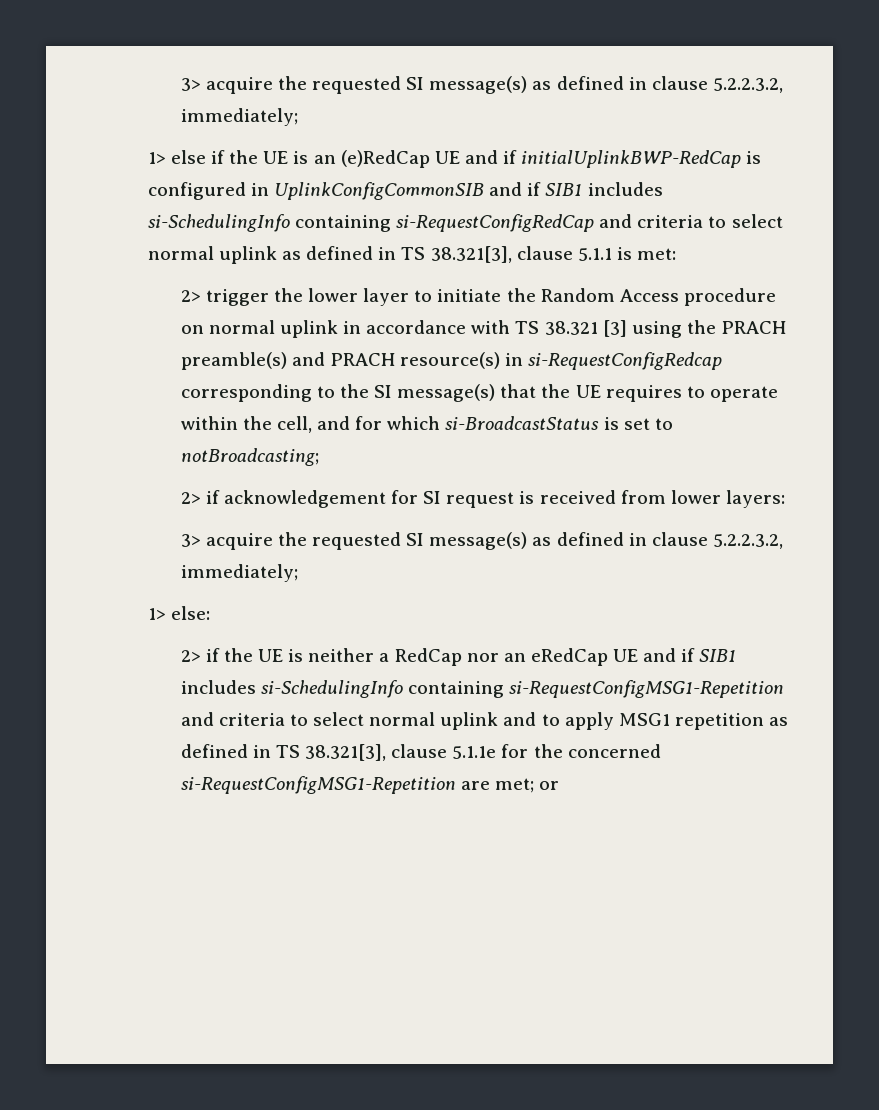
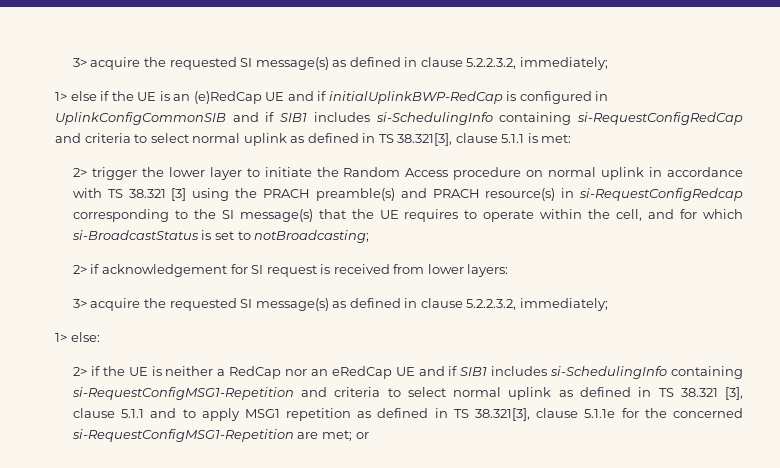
- 2> if the UE is neither a RedCap nor an eRedCap UE and if SIB1 includes si-SchedulingInfo containing si-RequestConfigMSG1-Repetition and criteria to select normal uplink and to apply MSG1 repetition as defined in TS 38.321[3], clause 5.1.1e for the concerned si-RequestConfigMSG1-Repetition are met; or
+ 2> if the UE is neither a RedCap nor an eRedCap UE and if SIB1 includes si-SchedulingInfo containing si-RequestConfigMSG1-Repetition and criteria to select normal uplink as defined in TS 38.321 [3], clause 5.1.1 and to apply MSG1 repetition as defined in TS 38.321[3], clause 5.1.1e for the concerned si-RequestConfigMSG1-Repetition are met; or

